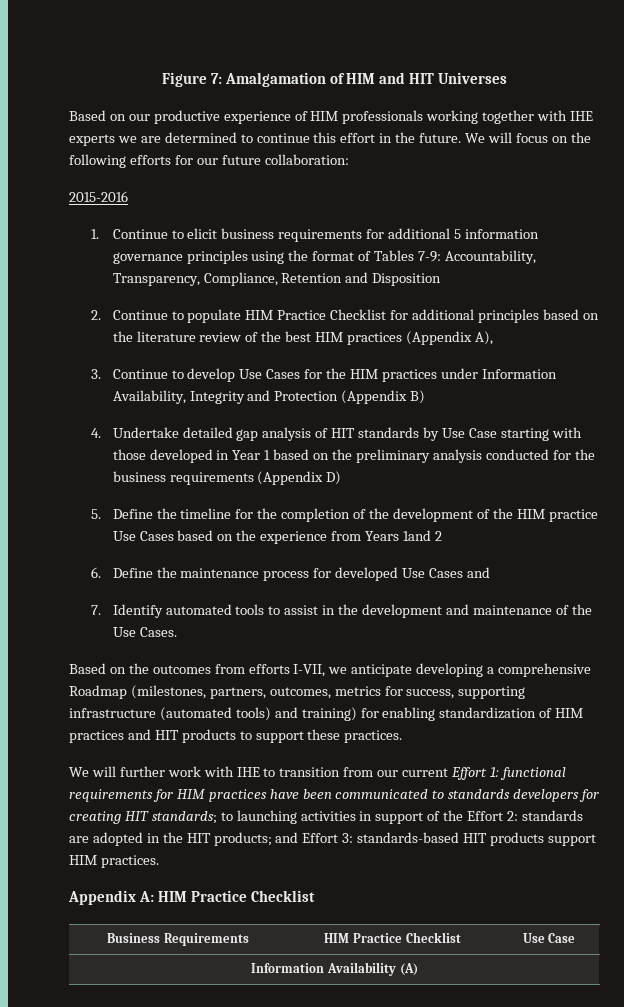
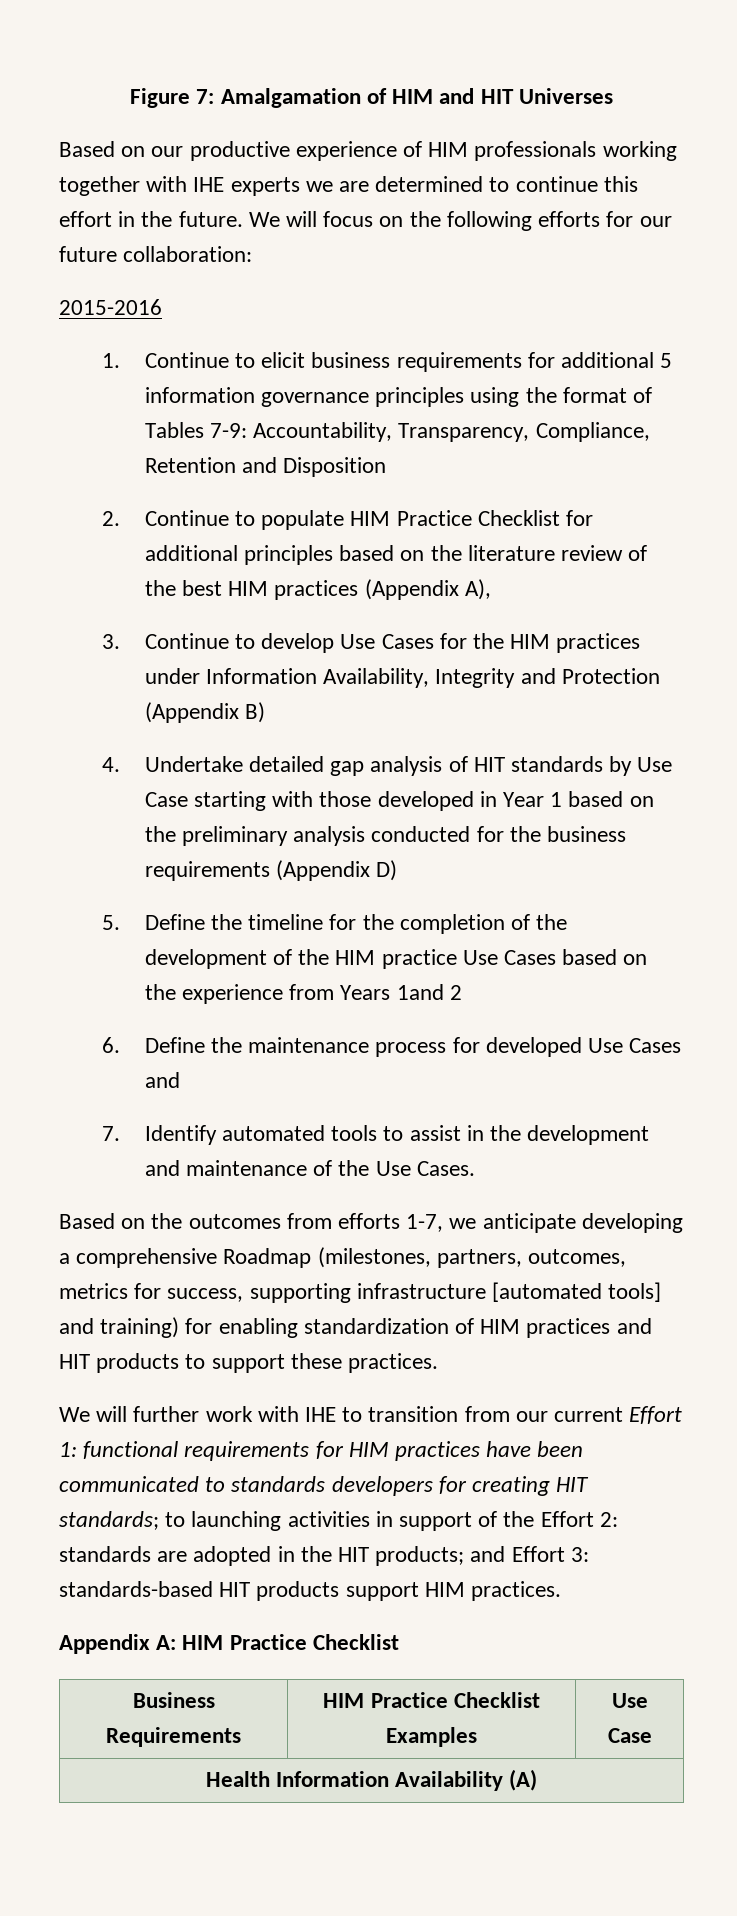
- Based on the outcomes from efforts I-VII, we anticipate developing a comprehensive Roadmap (milestones, partners, outcomes, metrics for success, supporting infrastructure (automated tools) and training) for enabling standardization of HIM practices and HIT products to support these practices.
+ Based on the outcomes from efforts 1-7, we anticipate developing a comprehensive Roadmap (milestones, partners, outcomes, metrics for success, supporting infrastructure [automated tools] and training) for enabling standardization of HIM practices and HIT products to support these practices.
- Business Requirements | HIM Practice Checklist | Use Case
+ Business Requirements | HIM Practice Checklist Examples | Use Case
- Information Availability (A)
+ Health Information Availability (A)

